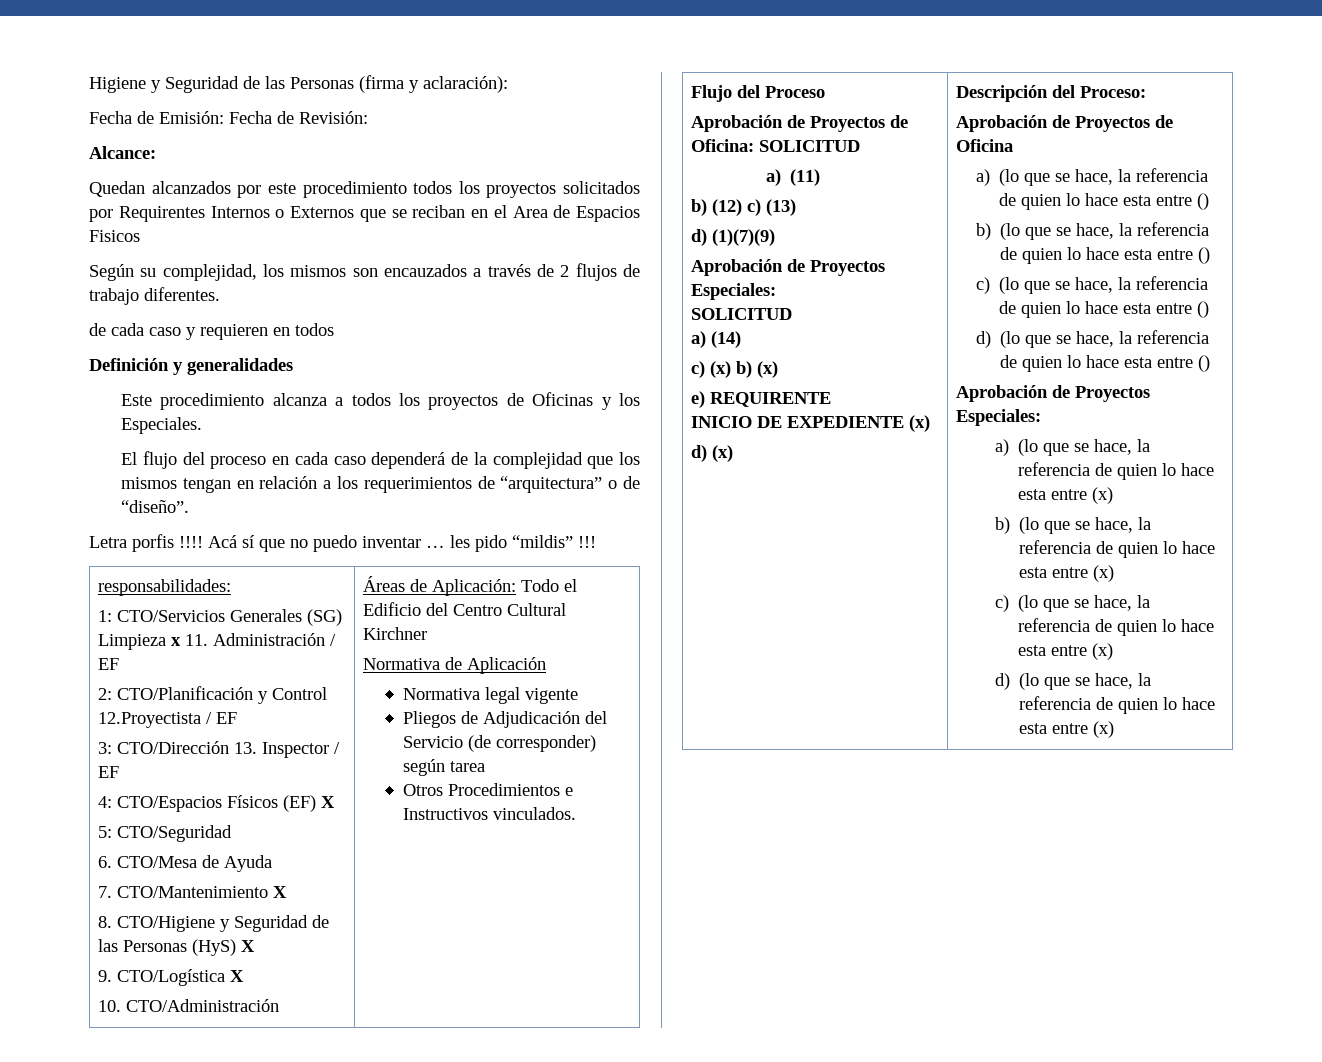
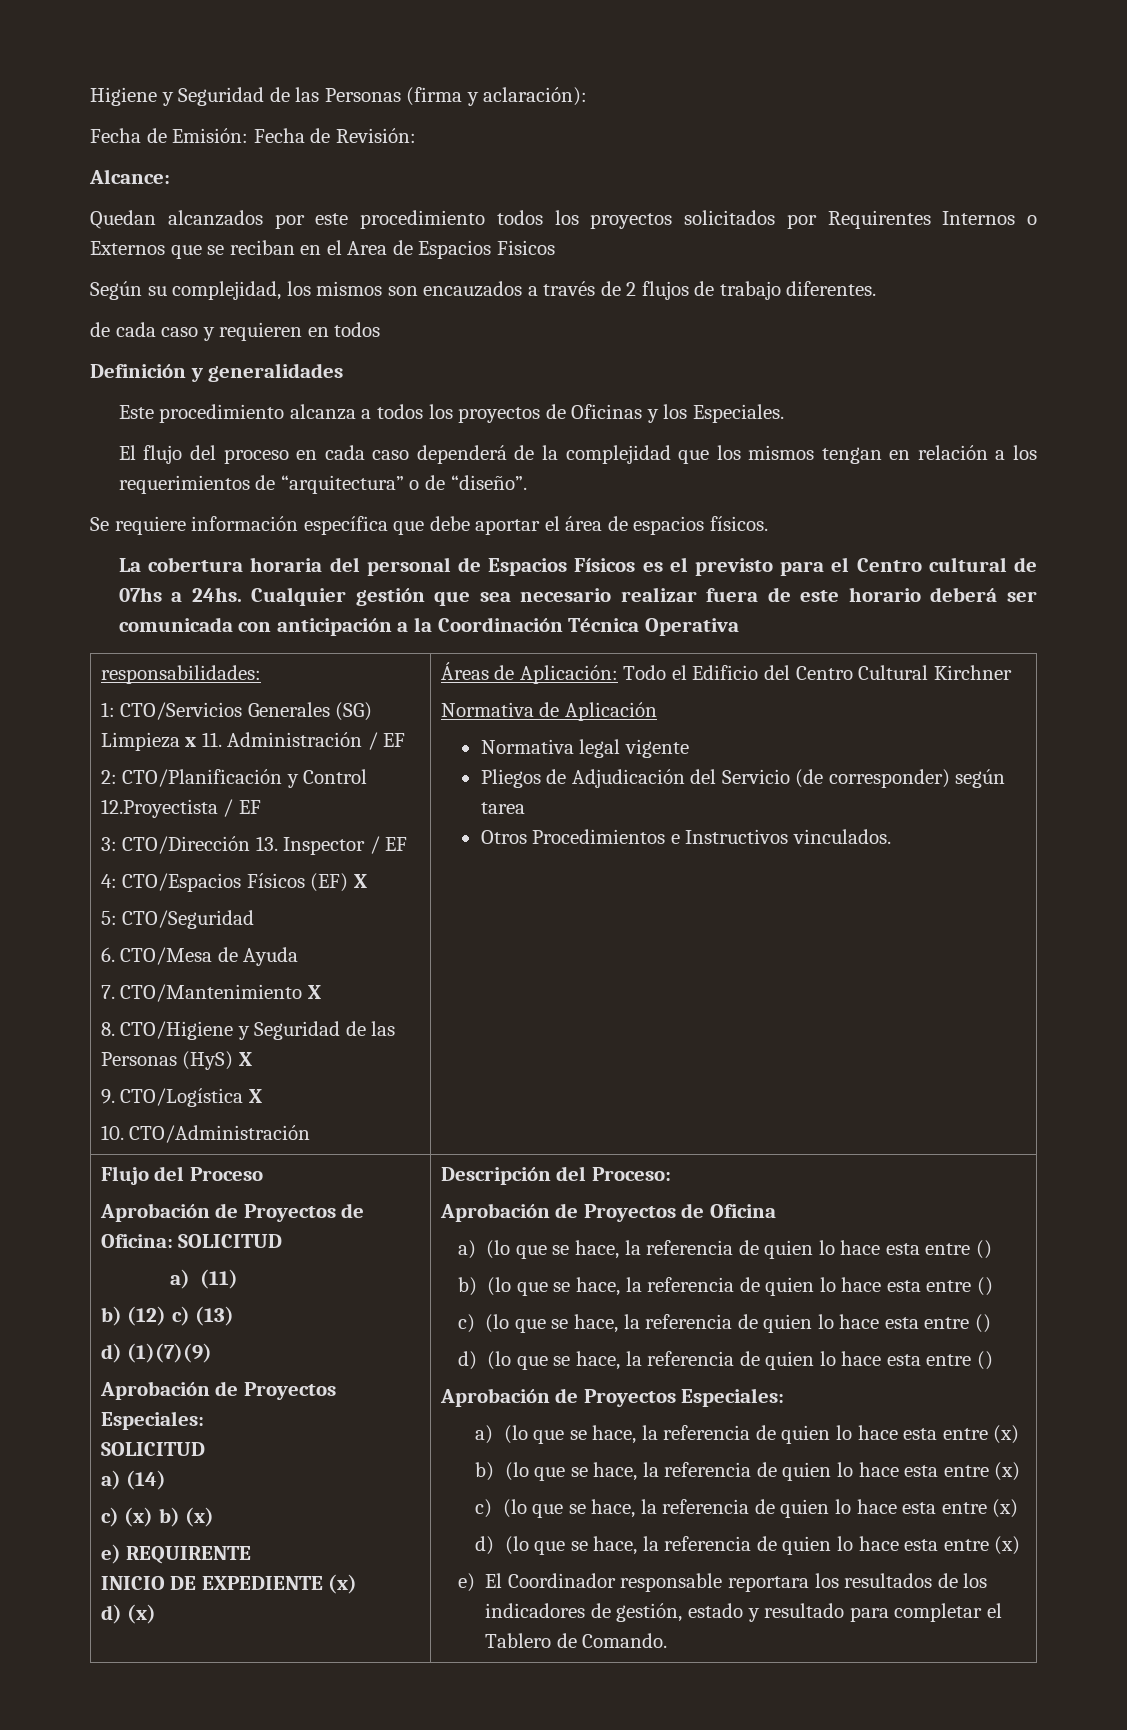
- Letra porfis !!!! Acá sí que no puedo inventar … les pido “mildis” !!!
+ Se requiere información específica que debe aportar el área de espacios físicos.
+ La cobertura horaria del personal de Espacios Físicos es el previsto para el Centro cultural de 07hs a 24hs. Cualquier gestión que sea necesario realizar fuera de este horario deberá ser comunicada con anticipación a la Coordinación Técnica Operativa
+ e) El Coordinador responsable reportara los resultados de los indicadores de gestión, estado y resultado para completar el Tablero de Comando.

